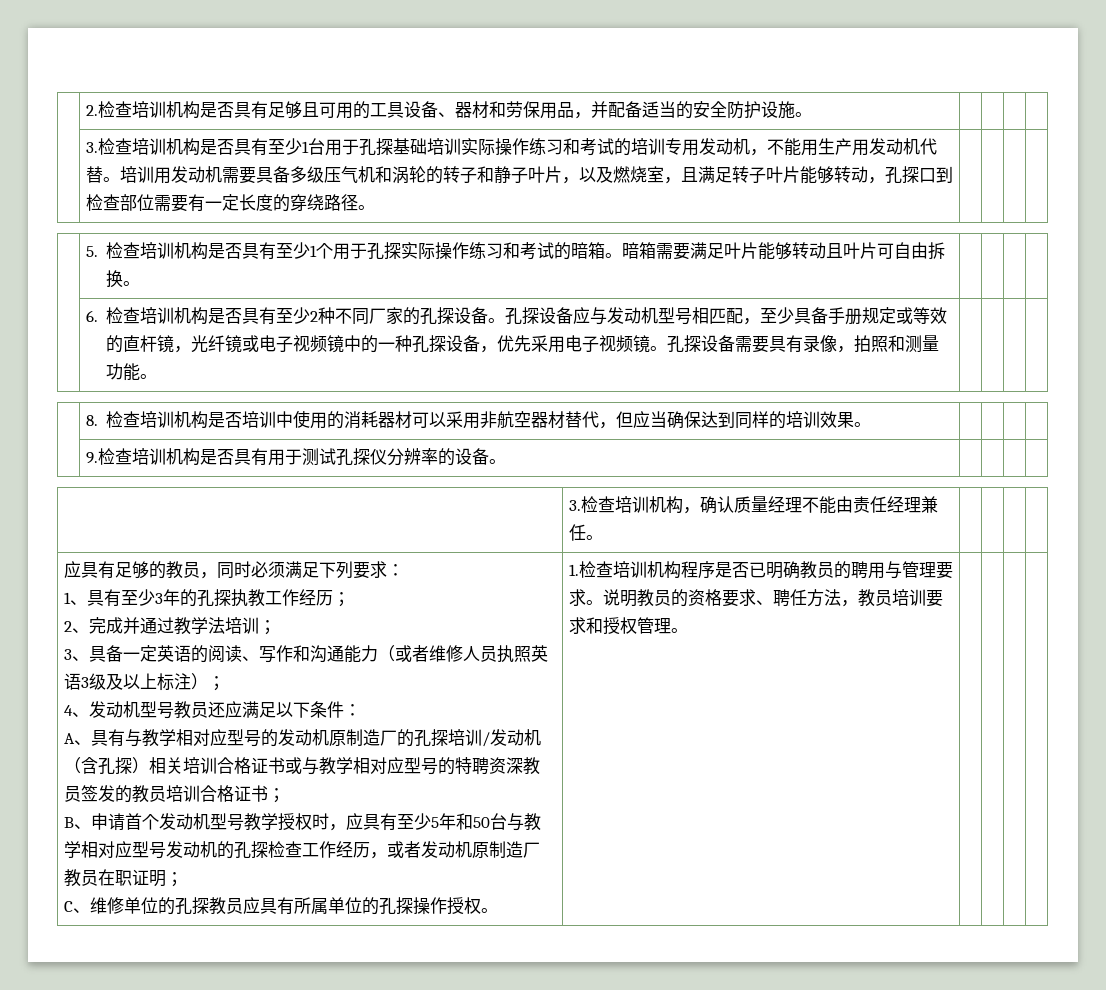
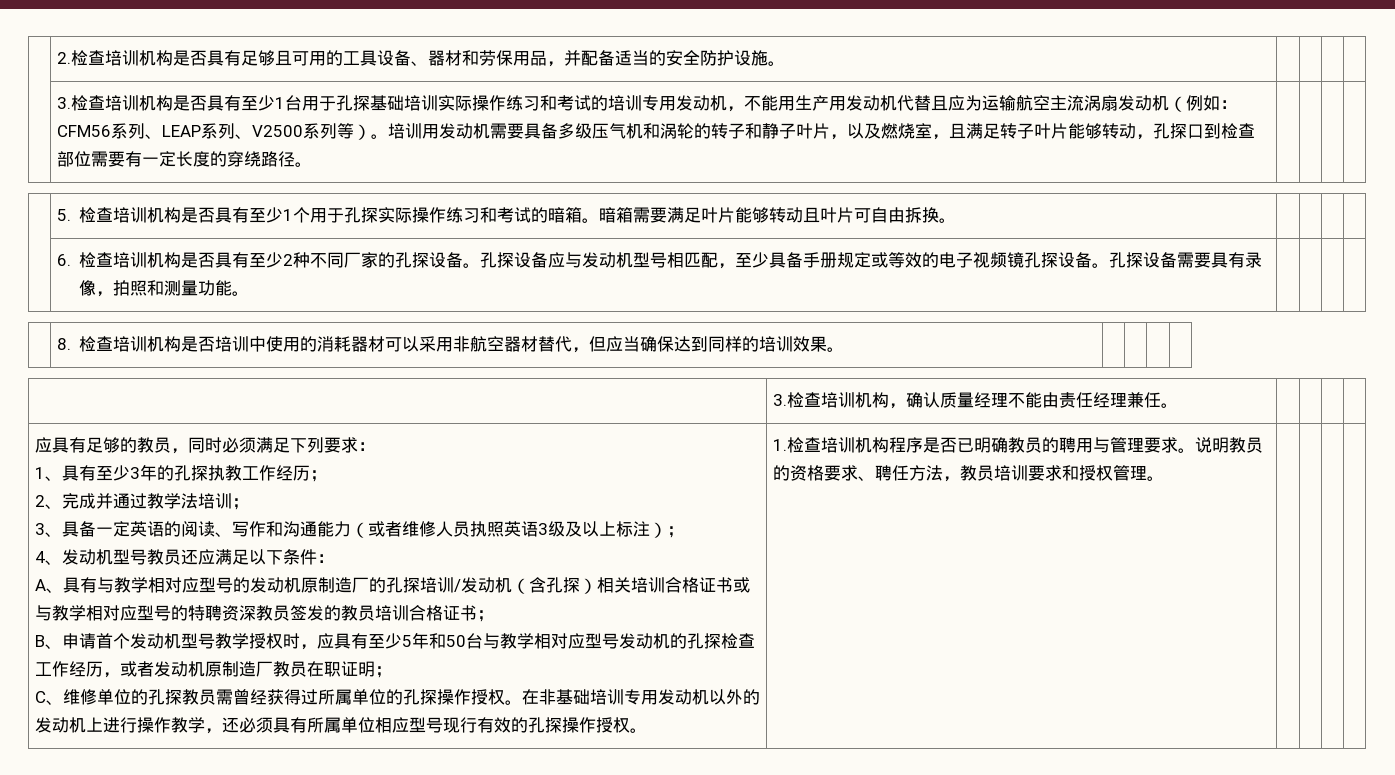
- 3.检查培训机构是否具有至少1台用于孔探基础培训实际操作练习和考试的培训专用发动机，不能用生产用发动机代替。
+ 3.检查培训机构是否具有至少1台用于孔探基础培训实际操作练习和考试的培训专用发动机，不能用生产用发动机代替且应为运输航空主流涡扇发动机（例如：CFM56系列、LEAP系列、V2500系列等）。
- 孔探设备应与发动机型号相匹配，至少具备手册规定或等效的直杆镜，光纤镜或电子视频镜中的一种孔探设备，优先采用电子视频镜。
+ 孔探设备应与发动机型号相匹配，至少具备手册规定或等效的电子视频镜孔探设备。
- | 9.检查培训机构是否具有用于测试孔探仪分辨率的设备。 | | | |
- C、维修单位的孔探教员应具有所属单位的孔探操作授权。
+ C、维修单位的孔探教员需曾经获得过所属单位的孔探操作授权。在非基础培训专用发动机以外的发动机上进行操作教学，还必须具有所属单位相应型号现行有效的孔探操作授权。

